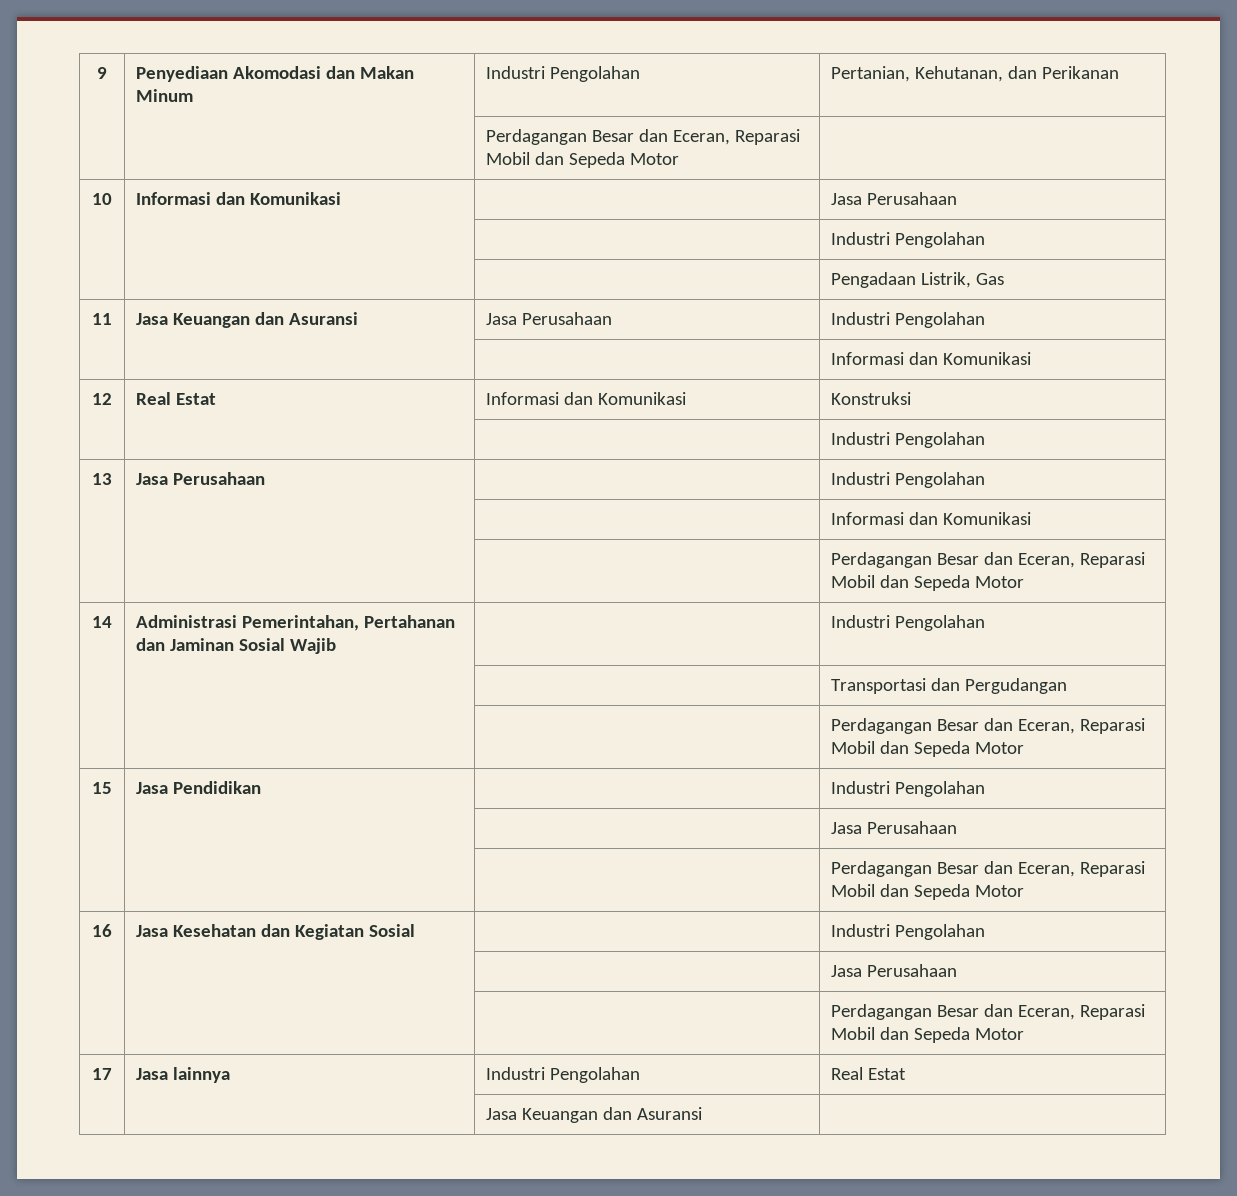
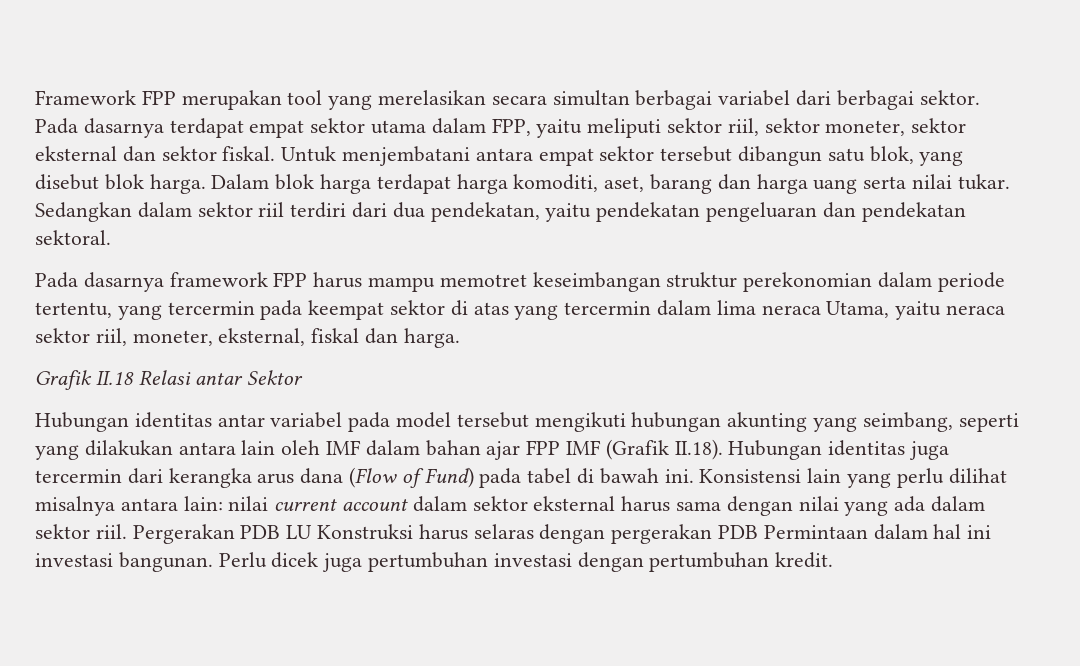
- 9 | Penyediaan Akomodasi dan Makan Minum | Industri Pengolahan | Pertanian, Kehutanan, dan Perikanan
- | | Perdagangan Besar dan Eceran, Reparasi Mobil dan Sepeda Motor |
- 10 | Informasi dan Komunikasi | | Jasa Perusahaan
- | | | Industri Pengolahan
- | | | Pengadaan Listrik, Gas
- 11 | Jasa Keuangan dan Asuransi | Jasa Perusahaan | Industri Pengolahan
- | | | Informasi dan Komunikasi
- 12 | Real Estat | Informasi dan Komunikasi | Konstruksi
- | | | Industri Pengolahan
- 13 | Jasa Perusahaan | | Industri Pengolahan
- | | | Informasi dan Komunikasi
- | | | Perdagangan Besar dan Eceran, Reparasi Mobil dan Sepeda Motor
- 14 | Administrasi Pemerintahan, Pertahanan dan Jaminan Sosial Wajib | | Industri Pengolahan
- | | | Transportasi dan Pergudangan
- | | | Perdagangan Besar dan Eceran, Reparasi Mobil dan Sepeda Motor
- 15 | Jasa Pendidikan | | Industri Pengolahan
- | | | Jasa Perusahaan
- | | | Perdagangan Besar dan Eceran, Reparasi Mobil dan Sepeda Motor
- 16 | Jasa Kesehatan dan Kegiatan Sosial | | Industri Pengolahan
- | | | Jasa Perusahaan
- | | | Perdagangan Besar dan Eceran, Reparasi Mobil dan Sepeda Motor
- 17 | Jasa lainnya | Industri Pengolahan | Real Estat
- | | Jasa Keuangan dan Asuransi |
+ Framework FPP merupakan tool yang merelasikan secara simultan berbagai variabel dari berbagai sektor. Pada dasarnya terdapat empat sektor utama dalam FPP, yaitu meliputi sektor riil, sektor moneter, sektor eksternal dan sektor fiskal. Untuk menjembatani antara empat sektor tersebut dibangun satu blok, yang disebut blok harga. Dalam blok harga terdapat harga komoditi, aset, barang dan harga uang serta nilai tukar. Sedangkan dalam sektor riil terdiri dari dua pendekatan, yaitu pendekatan pengeluaran dan pendekatan sektoral.
+ Pada dasarnya framework FPP harus mampu memotret keseimbangan struktur perekonomian dalam periode tertentu, yang tercermin pada keempat sektor di atas yang tercermin dalam lima neraca Utama, yaitu neraca sektor riil, moneter, eksternal, fiskal dan harga.
+ Grafik II.18 Relasi antar Sektor
+ Hubungan identitas antar variabel pada model tersebut mengikuti hubungan akunting yang seimbang, seperti yang dilakukan antara lain oleh IMF dalam bahan ajar FPP IMF (Grafik II.18). Hubungan identitas juga tercermin dari kerangka arus dana (Flow of Fund) pada tabel di bawah ini. Konsistensi lain yang perlu dilihat misalnya antara lain: nilai current account dalam sektor eksternal harus sama dengan nilai yang ada dalam sektor riil. Pergerakan PDB LU Konstruksi harus selaras dengan pergerakan PDB Permintaan dalam hal ini investasi bangunan. Perlu dicek juga pertumbuhan investasi dengan pertumbuhan kredit.

